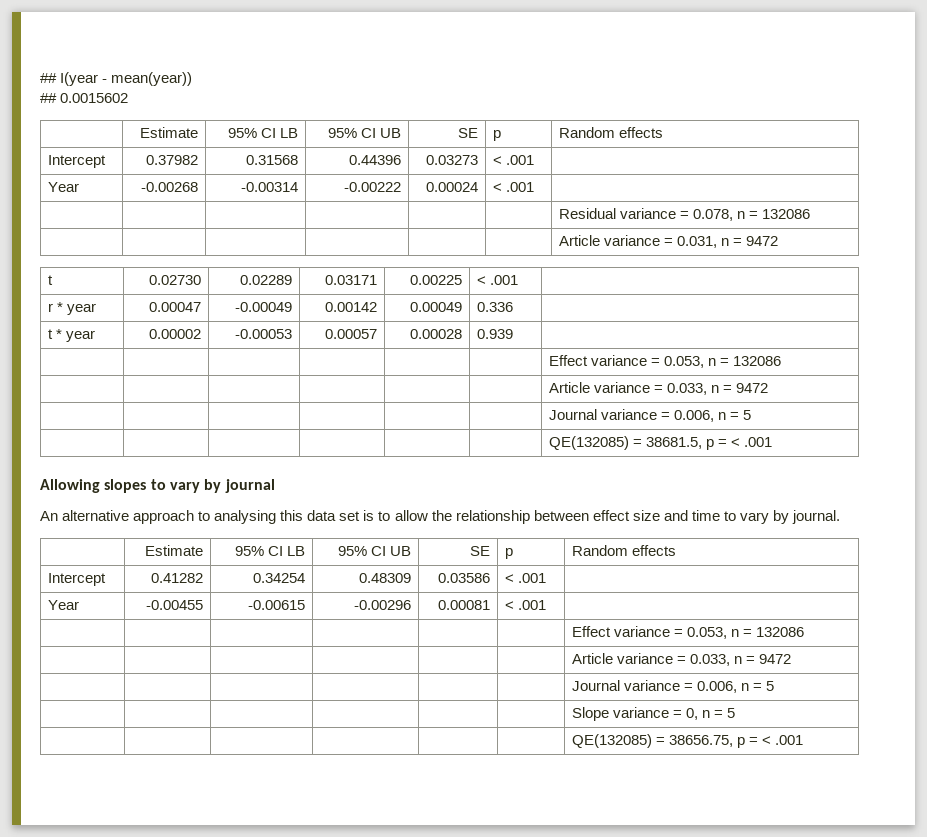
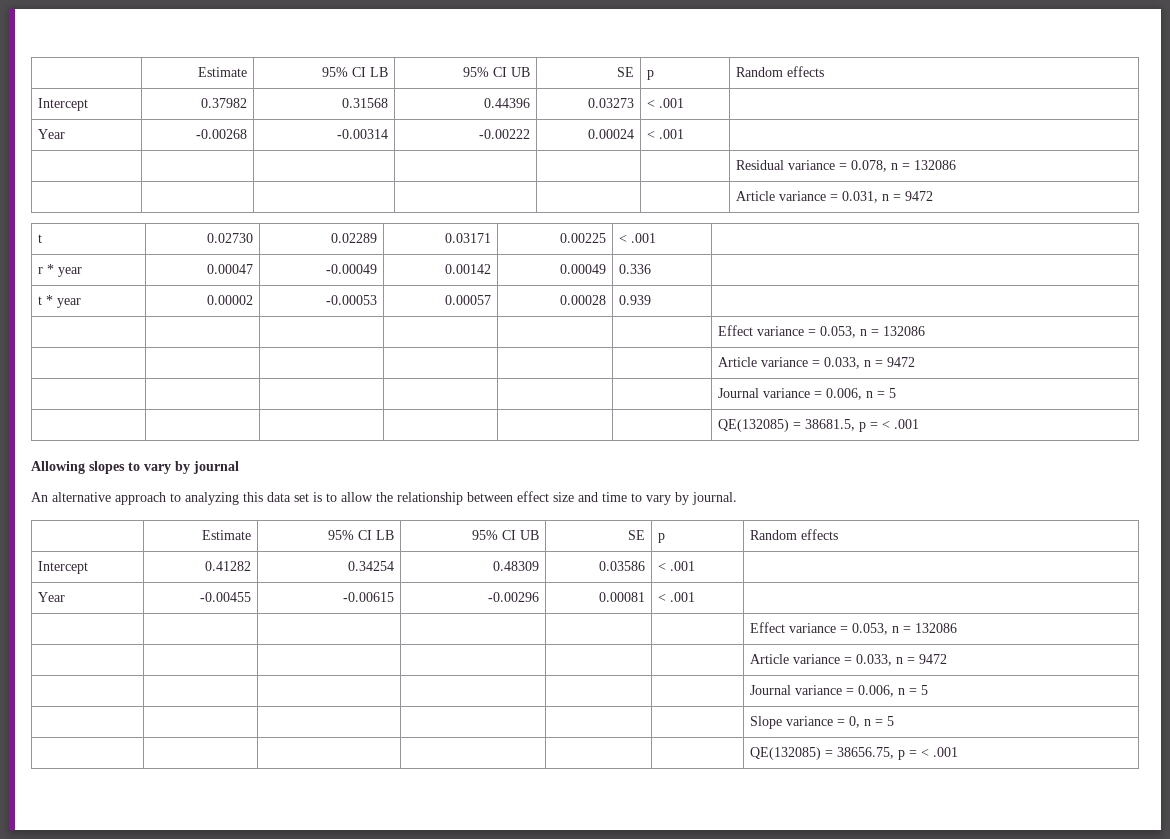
- ## I(year - mean(year))
- ## 0.0015602
- An alternative approach to analysing this data set is to allow the relationship between effect size and time to vary by journal.
+ An alternative approach to analyzing this data set is to allow the relationship between effect size and time to vary by journal.

